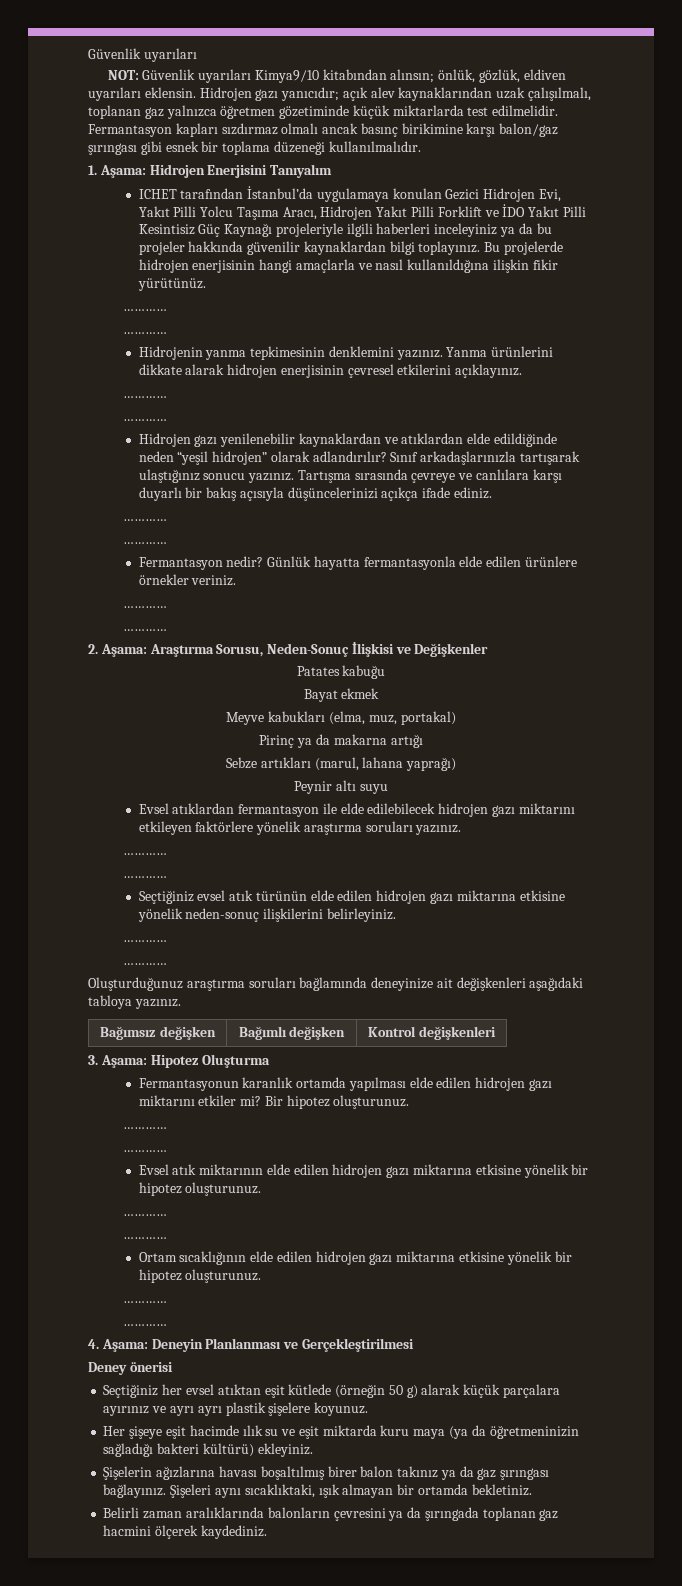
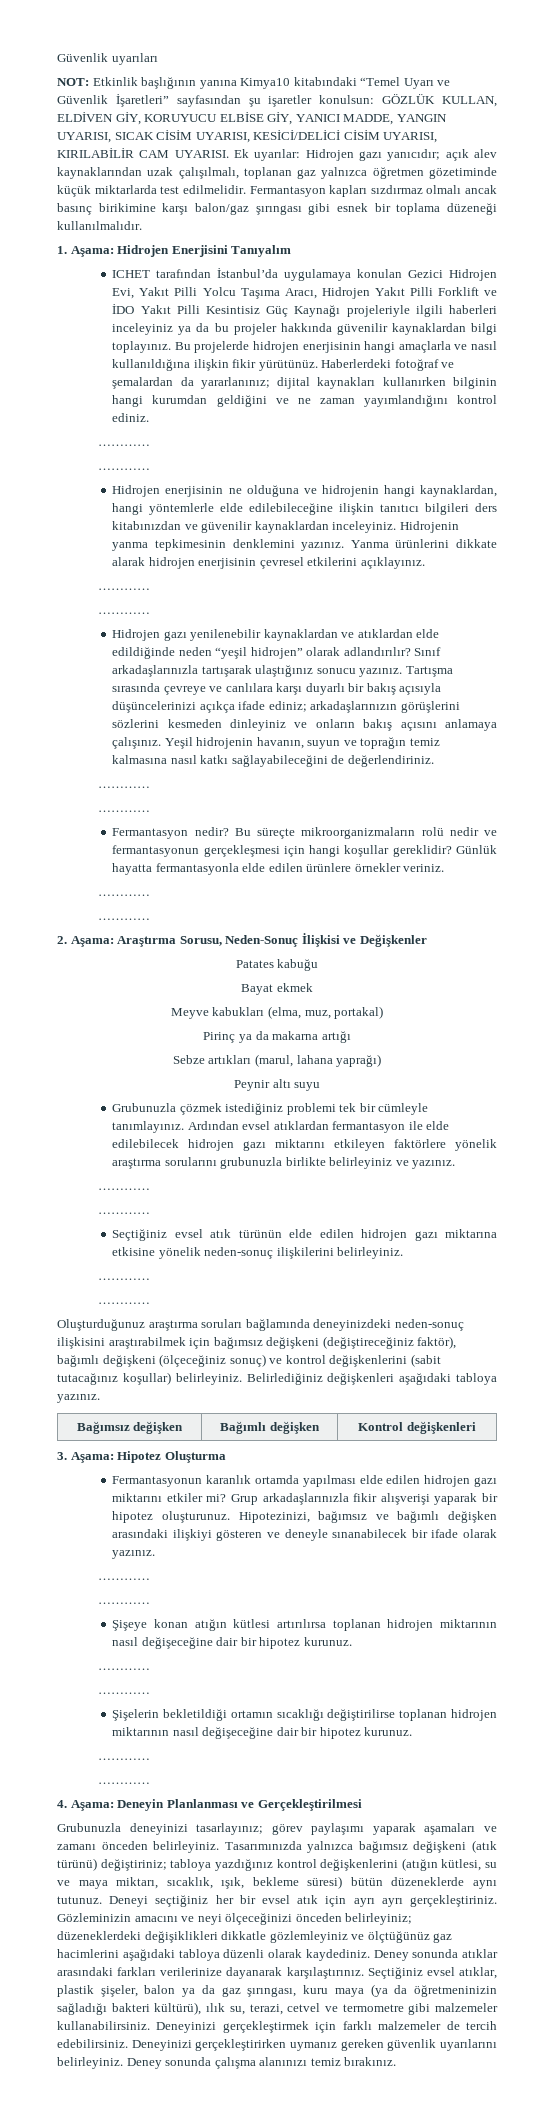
- NOT: Güvenlik uyarıları Kimya9/10 kitabından alınsın; önlük, gözlük, eldiven uyarıları eklensin. Hidrojen gazı yanıcıdır; açık alev kaynaklarından uzak çalışılmalı, toplanan gaz yalnızca öğretmen gözetiminde küçük miktarlarda test edilmelidir.
+ NOT: Etkinlik başlığının yanına Kimya10 kitabındaki “Temel Uyarı ve Güvenlik İşaretleri” sayfasından şu işaretler konulsun: GÖZLÜK KULLAN, ELDİVEN GİY, KORUYUCU ELBİSE GİY, YANICI MADDE, YANGIN UYARISI, SICAK CİSİM UYARISI, KESİCİ/DELİCİ CİSİM UYARISI, KIRILABİLİR CAM UYARISI. Ek uyarılar: Hidrojen gazı yanıcıdır; açık alev kaynaklarından uzak çalışılmalı, toplanan gaz yalnızca öğretmen gözetiminde küçük miktarlarda test edilmelidir.
- Bu projelerde hidrojen enerjisinin hangi amaçlarla ve nasıl kullanıldığına ilişkin fikir yürütünüz.
+ Bu projelerde hidrojen enerjisinin hangi amaçlarla ve nasıl kullanıldığına ilişkin fikir yürütünüz. Haberlerdeki fotoğraf ve şemalardan da yararlanınız; dijital kaynakları kullanırken bilginin hangi kurumdan geldiğini ve ne zaman yayımlandığını kontrol ediniz.
  …………
  …………
- Hidrojenin yanma tepkimesinin denklemini yazınız.
+ Hidrojen enerjisinin ne olduğuna ve hidrojenin hangi kaynaklardan, hangi yöntemlerle elde edilebileceğine ilişkin tanıtıcı bilgileri ders kitabınızdan ve güvenilir kaynaklardan inceleyiniz. Hidrojenin yanma tepkimesinin denklemini yazınız.
- Tartışma sırasında çevreye ve canlılara karşı duyarlı bir bakış açısıyla düşüncelerinizi açıkça ifade ediniz.
+ Tartışma sırasında çevreye ve canlılara karşı duyarlı bir bakış açısıyla düşüncelerinizi açıkça ifade ediniz; arkadaşlarınızın görüşlerini sözlerini kesmeden dinleyiniz ve onların bakış açısını anlamaya çalışınız. Yeşil hidrojenin havanın, suyun ve toprağın temiz kalmasına nasıl katkı sağlayabileceğini de değerlendiriniz.
  …………
  …………
- Fermantasyon nedir?
+ Fermantasyon nedir? Bu süreçte mikroorganizmaların rolü nedir ve fermantasyonun gerçekleşmesi için hangi koşullar gereklidir?
- Evsel atıklardan fermantasyon ile elde edilebilecek hidrojen gazı miktarını etkileyen faktörlere yönelik araştırma soruları yazınız.
+ Grubunuzla çözmek istediğiniz problemi tek bir cümleyle tanımlayınız. Ardından evsel atıklardan fermantasyon ile elde edilebilecek hidrojen gazı miktarını etkileyen faktörlere yönelik araştırma sorularını grubunuzla birlikte belirleyiniz ve yazınız.
- Oluşturduğunuz araştırma soruları bağlamında deneyinize ait değişkenleri aşağıdaki tabloya yazınız.
+ Oluşturduğunuz araştırma soruları bağlamında deneyinizdeki neden-sonuç ilişkisini araştırabilmek için bağımsız değişkeni (değiştireceğiniz faktör), bağımlı değişkeni (ölçeceğiniz sonuç) ve kontrol değişkenlerini (sabit tutacağınız koşullar) belirleyiniz. Belirlediğiniz değişkenleri aşağıdaki tabloya yazınız.
- Bir hipotez oluşturunuz.
+ Grup arkadaşlarınızla fikir alışverişi yaparak bir hipotez oluşturunuz. Hipotezinizi, bağımsız ve bağımlı değişken arasındaki ilişkiyi gösteren ve deneyle sınanabilecek bir ifade olarak yazınız.
  …………
  …………
- Evsel atık miktarının elde edilen hidrojen gazı miktarına etkisine yönelik bir hipotez oluşturunuz.
+ Şişeye konan atığın kütlesi artırılırsa toplanan hidrojen miktarının nasıl değişeceğine dair bir hipotez kurunuz.
  …………
  …………
- Ortam sıcaklığının elde edilen hidrojen gazı miktarına etkisine yönelik bir hipotez oluşturunuz.
+ Şişelerin bekletildiği ortamın sıcaklığı değiştirilirse toplanan hidrojen miktarının nasıl değişeceğine dair bir hipotez kurunuz.
- Deney önerisi
- Seçtiğiniz her evsel atıktan eşit kütlede (örneğin 50 g) alarak küçük parçalara ayırınız ve ayrı ayrı plastik şişelere koyunuz.
- Her şişeye eşit hacimde ılık su ve eşit miktarda kuru maya (ya da öğretmeninizin sağladığı bakteri kültürü) ekleyiniz.
- Şişelerin ağızlarına havası boşaltılmış birer balon takınız ya da gaz şırıngası bağlayınız. Şişeleri aynı sıcaklıktaki, ışık almayan bir ortamda bekletiniz.
- Belirli zaman aralıklarında balonların çevresini ya da şırıngada toplanan gaz hacmini ölçerek kaydediniz.
+ Grubunuzla deneyinizi tasarlayınız; görev paylaşımı yaparak aşamaları ve zamanı önceden belirleyiniz. Tasarımınızda yalnızca bağımsız değişkeni (atık türünü) değiştiriniz; tabloya yazdığınız kontrol değişkenlerini (atığın kütlesi, su ve maya miktarı, sıcaklık, ışık, bekleme süresi) bütün düzeneklerde aynı tutunuz. Deneyi seçtiğiniz her bir evsel atık için ayrı ayrı gerçekleştiriniz. Gözleminizin amacını ve neyi ölçeceğinizi önceden belirleyiniz; düzeneklerdeki değişiklikleri dikkatle gözlemleyiniz ve ölçtüğünüz gaz hacimlerini aşağıdaki tabloya düzenli olarak kaydediniz. Deney sonunda atıklar arasındaki farkları verilerinize dayanarak karşılaştırınız. Seçtiğiniz evsel atıklar, plastik şişeler, balon ya da gaz şırıngası, kuru maya (ya da öğretmeninizin sağladığı bakteri kültürü), ılık su, terazi, cetvel ve termometre gibi malzemeler kullanabilirsiniz. Deneyinizi gerçekleştirmek için farklı malzemeler de tercih edebilirsiniz. Deneyinizi gerçekleştirirken uymanız gereken güvenlik uyarılarını belirleyiniz. Deney sonunda çalışma alanınızı temiz bırakınız.

